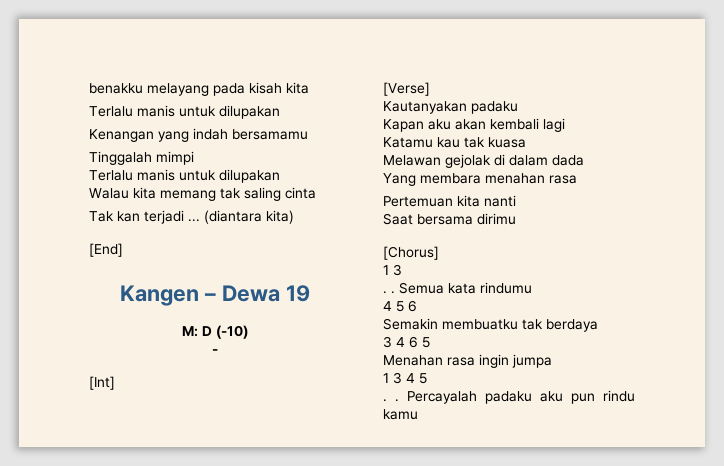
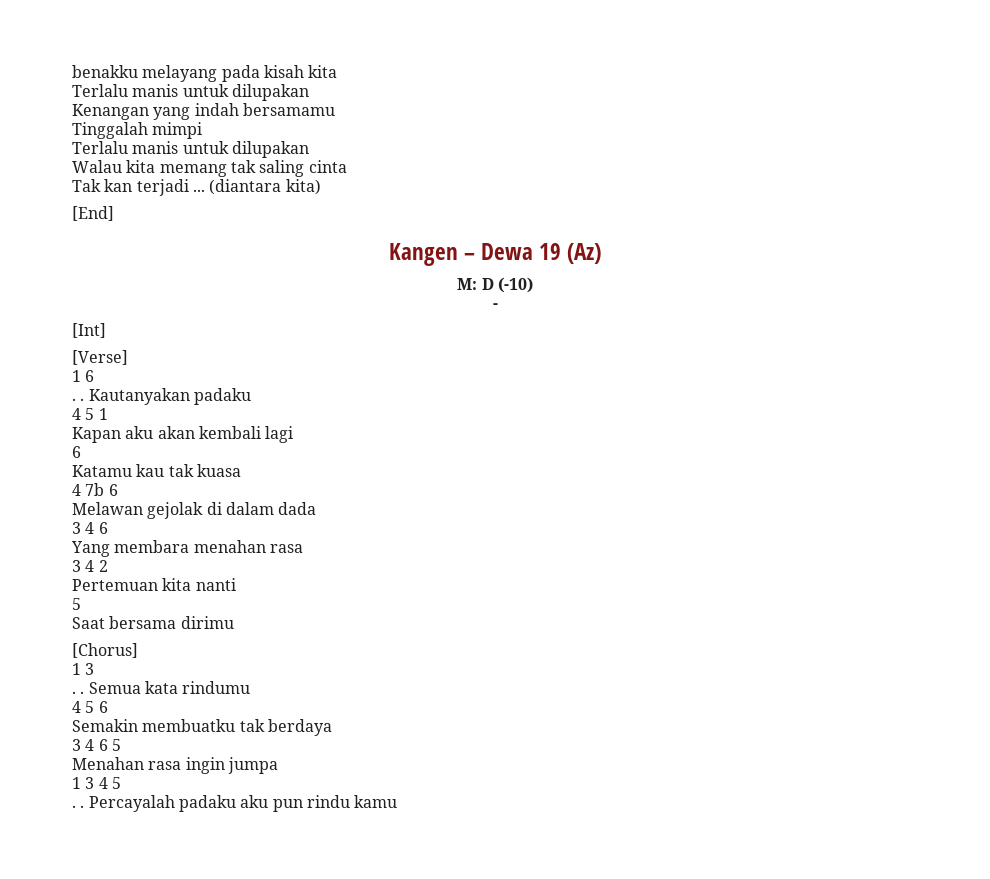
- Kangen – Dewa 19
+ Kangen – Dewa 19 (Az)
+ 1 6
+ . .
+ 4 5 1
  Kapan aku akan kembali lagi
+ 6
+ 4 7b 6
  Melawan gejolak di dalam dada
+ 3 4 6
+ 3 4 2
  Pertemuan kita nanti
+ 5

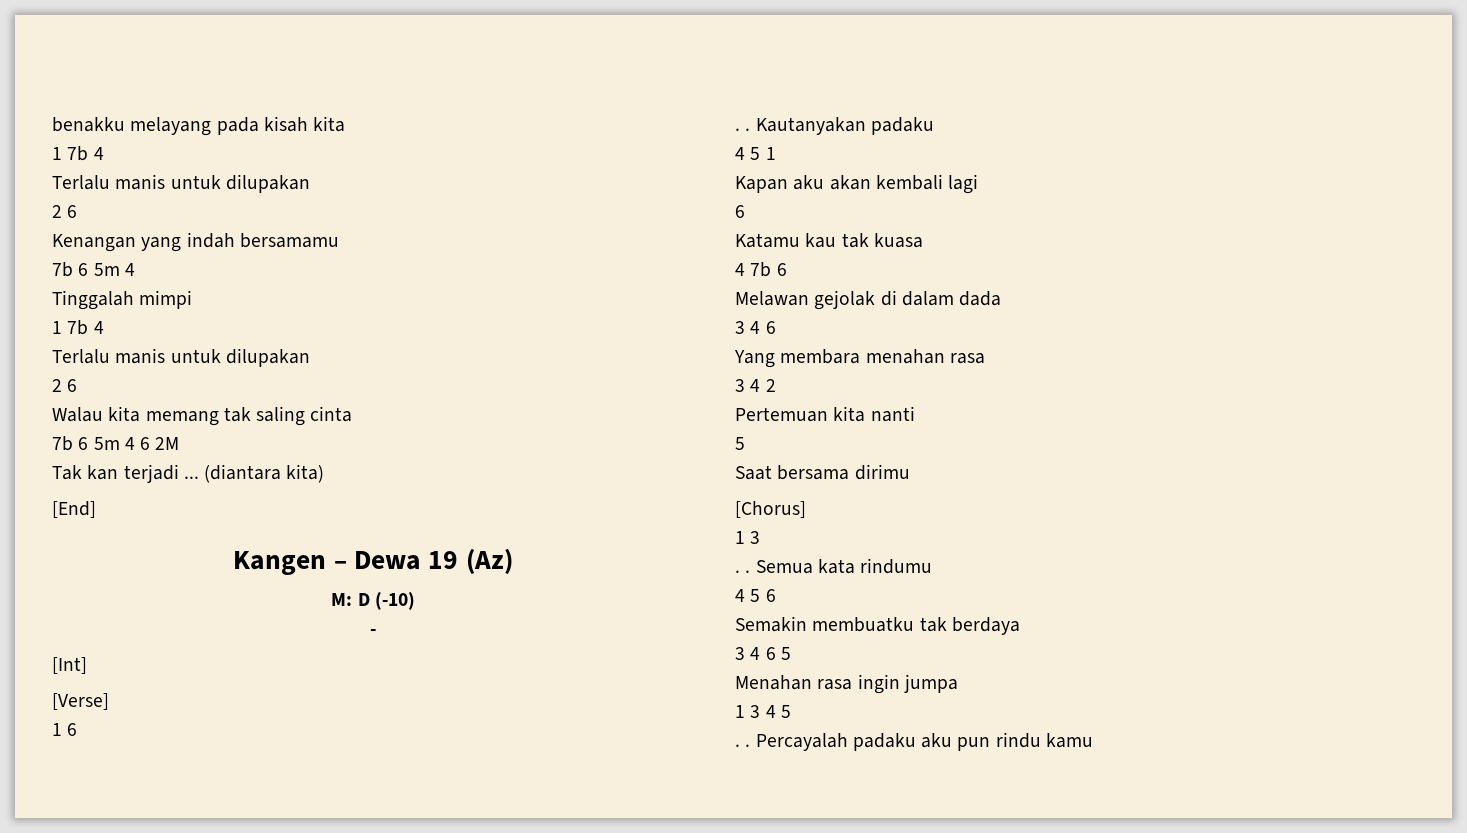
  benakku melayang pada kisah kita
+ 1 7b 4
  Terlalu manis untuk dilupakan
+ 2 6
  Kenangan yang indah bersamamu
+ 7b 6 5m 4
  Tinggalah mimpi
+ 1 7b 4
  Terlalu manis untuk dilupakan
+ 2 6
+ 7b 6 5m 4 6 2M

